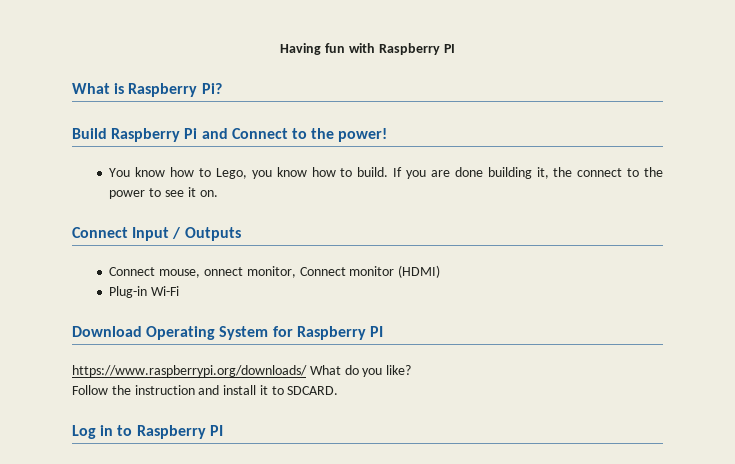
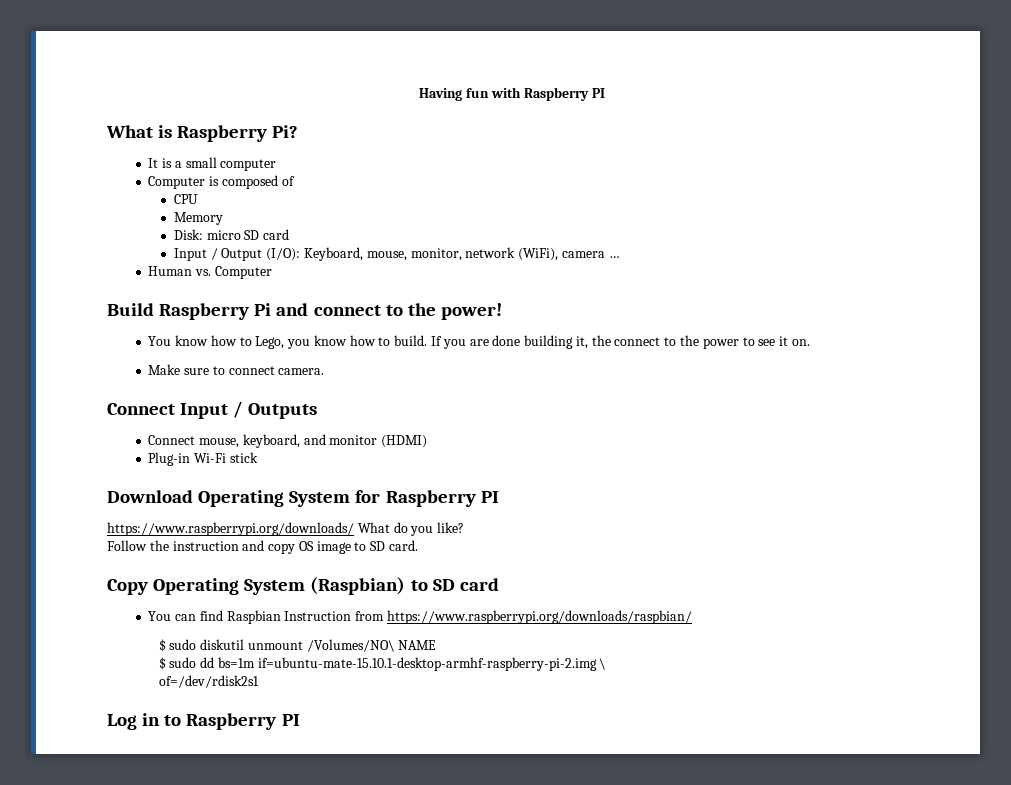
+ It is a small computer
+ Computer is composed of
+ CPU
+ Memory
+ Disk: micro SD card
+ Input / Output (I/O): Keyboard, mouse, monitor, network (WiFi), camera …
+ Human vs. Computer
- Build Raspberry Pi and Connect to the power!
+ Build Raspberry Pi and connect to the power!
+ Make sure to connect camera.
- Connect mouse, onnect monitor, Connect monitor (HDMI)
+ Connect mouse, keyboard, and monitor (HDMI)
- Plug-in Wi-Fi
+ Plug-in Wi-Fi stick
- Follow the instruction and install it to SDCARD.
+ Follow the instruction and copy OS image to SD card.
+ Copy Operating System (Raspbian) to SD card
+ You can find Raspbian Instruction from https://www.raspberrypi.org/downloads/raspbian/
+ $ sudo diskutil unmount /Volumes/NO\ NAME
+ $ sudo dd bs=1m if=ubuntu-mate-15.10.1-desktop-armhf-raspberry-pi-2.img \
+ of=/dev/rdisk2s1

